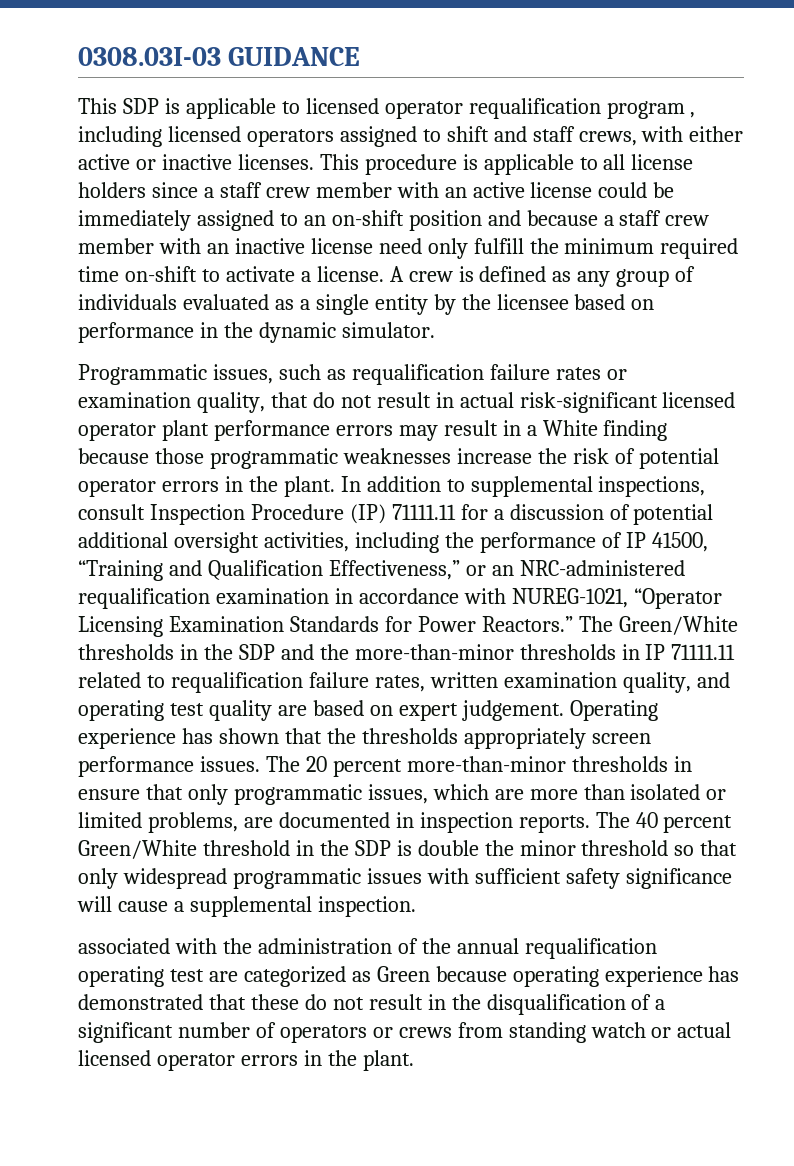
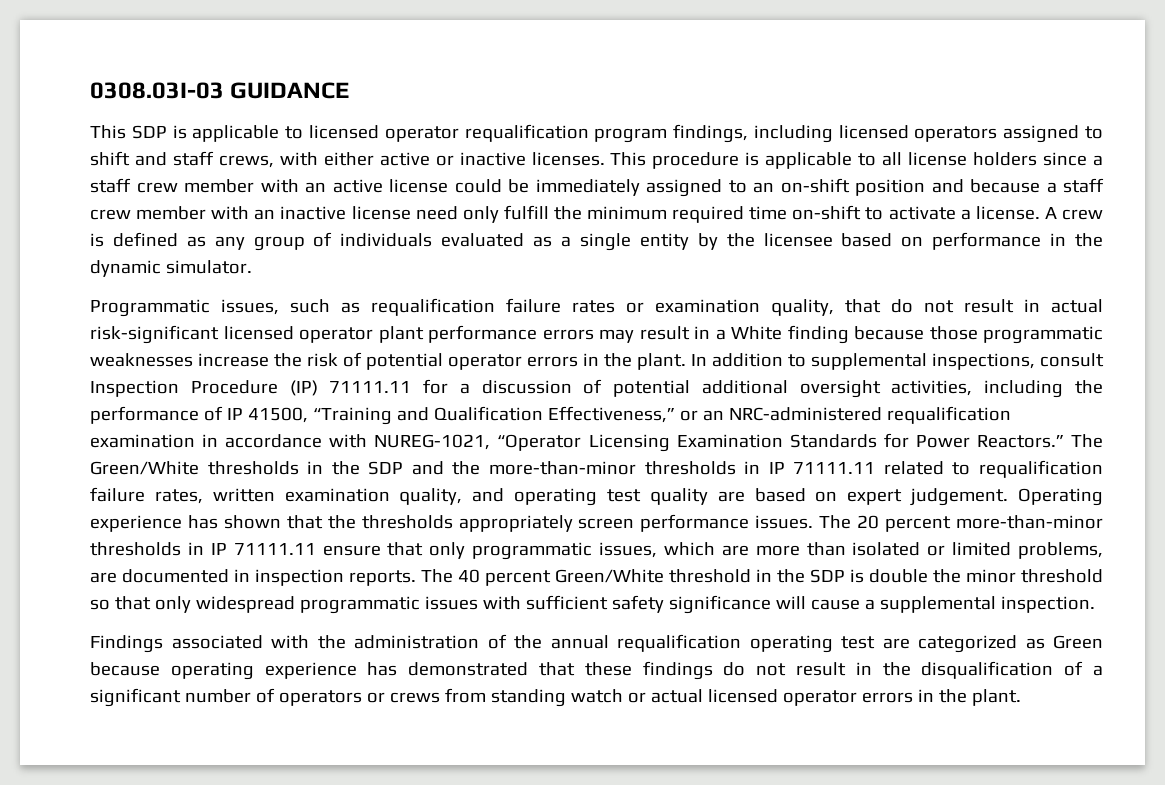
- This SDP is applicable to licensed operator requalification program , including licensed operators assigned to shift and staff crews, with either active or inactive licenses.
+ This SDP is applicable to licensed operator requalification program findings, including licensed operators assigned to shift and staff crews, with either active or inactive licenses.
- The 20 percent more-than-minor thresholds in ensure that only programmatic issues, which are more than isolated or limited problems, are documented in inspection reports.
+ The 20 percent more-than-minor thresholds in IP 71111.11 ensure that only programmatic issues, which are more than isolated or limited problems, are documented in inspection reports.
- associated with the administration of the annual requalification operating test are categorized as Green because operating experience has demonstrated that these do not result in the disqualification of a significant number of operators or crews from standing watch or actual licensed operator errors in the plant.
+ Findings associated with the administration of the annual requalification operating test are categorized as Green because operating experience has demonstrated that these findings do not result in the disqualification of a significant number of operators or crews from standing watch or actual licensed operator errors in the plant.

